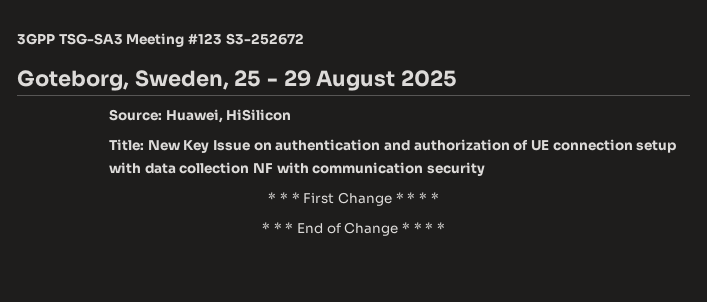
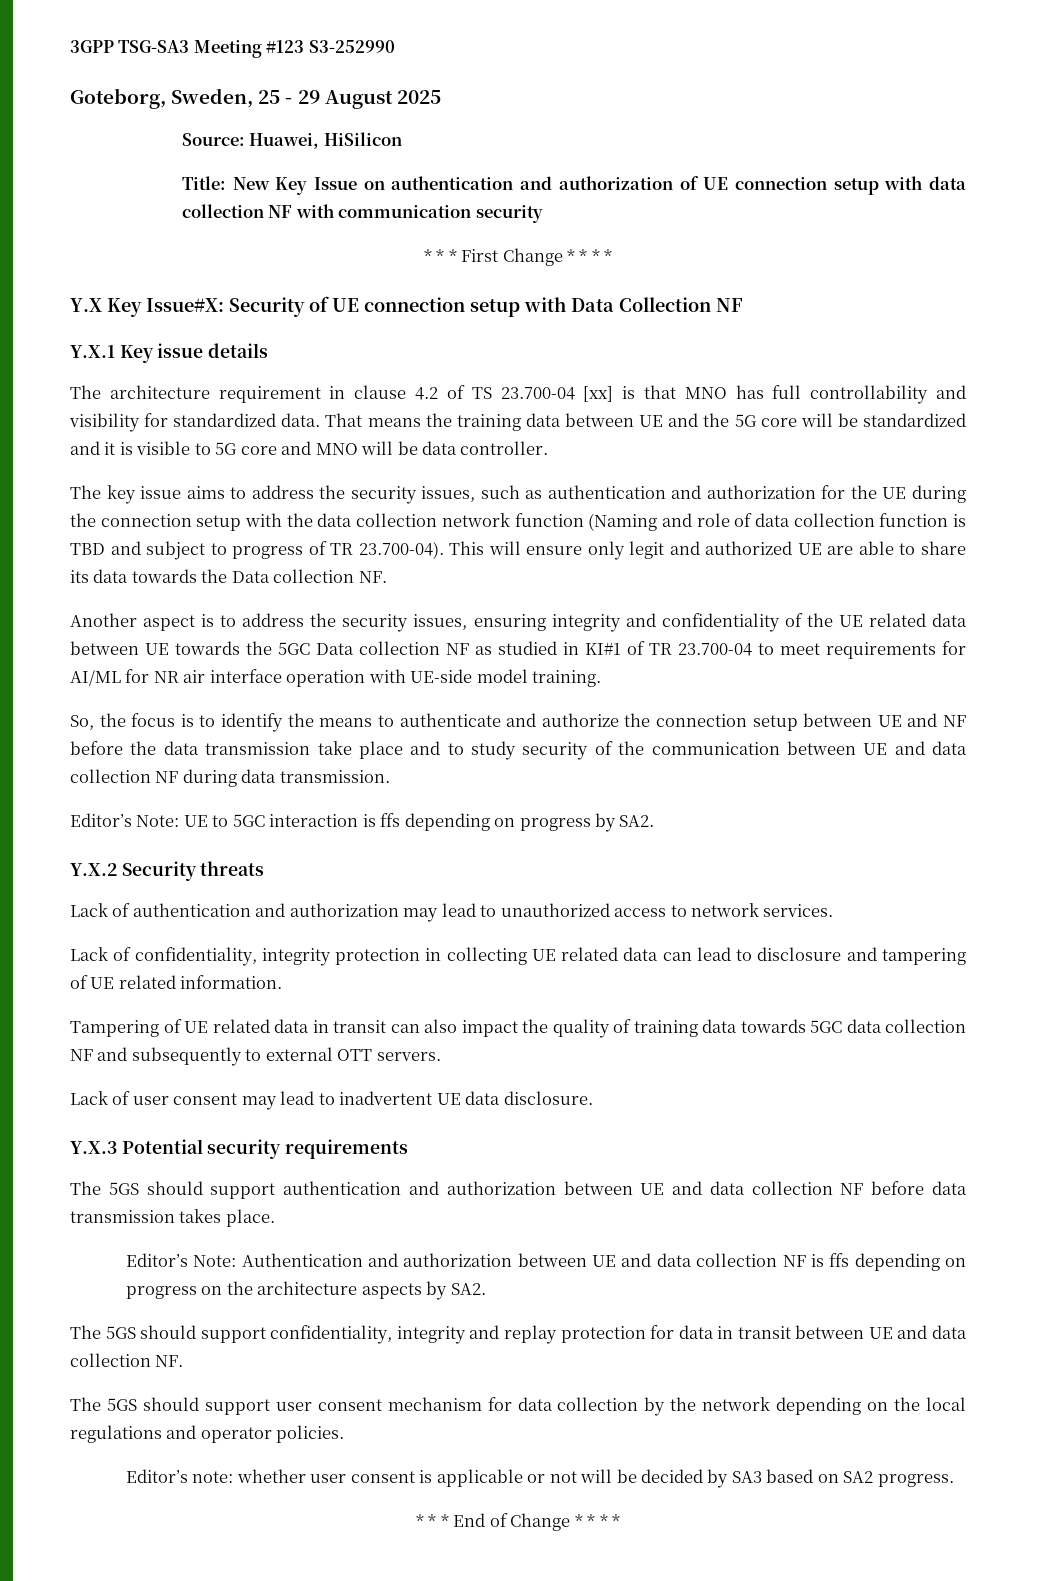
- 3GPP TSG-SA3 Meeting #123 S3-252672
+ 3GPP TSG-SA3 Meeting #123 S3-252990
+ Y.X Key Issue#X: Security of UE connection setup with Data Collection NF
+ Y.X.1 Key issue details
+ The architecture requirement in clause 4.2 of TS 23.700-04 [xx] is that MNO has full controllability and visibility for standardized data. That means the training data between UE and the 5G core will be standardized and it is visible to 5G core and MNO will be data controller.
+ The key issue aims to address the security issues, such as authentication and authorization for the UE during the connection setup with the data collection network function (Naming and role of data collection function is TBD and subject to progress of TR 23.700-04). This will ensure only legit and authorized UE are able to share its data towards the Data collection NF.
+ Another aspect is to address the security issues, ensuring integrity and confidentiality of the UE related data between UE towards the 5GC Data collection NF as studied in KI#1 of TR 23.700-04 to meet requirements for AI/ML for NR air interface operation with UE-side model training.
+ So, the focus is to identify the means to authenticate and authorize the connection setup between UE and NF before the data transmission take place and to study security of the communication between UE and data collection NF during data transmission.
+ Editor’s Note: UE to 5GC interaction is ffs depending on progress by SA2.
+ Y.X.2 Security threats
+ Lack of authentication and authorization may lead to unauthorized access to network services.
+ Lack of confidentiality, integrity protection in collecting UE related data can lead to disclosure and tampering of UE related information.
+ Tampering of UE related data in transit can also impact the quality of training data towards 5GC data collection NF and subsequently to external OTT servers.
+ Lack of user consent may lead to inadvertent UE data disclosure.
+ Y.X.3 Potential security requirements
+ The 5GS should support authentication and authorization between UE and data collection NF before data transmission takes place.
+ Editor’s Note: Authentication and authorization between UE and data collection NF is ffs depending on progress on the architecture aspects by SA2.
+ The 5GS should support confidentiality, integrity and replay protection for data in transit between UE and data collection NF.
+ The 5GS should support user consent mechanism for data collection by the network depending on the local regulations and operator policies.
+ Editor’s note: whether user consent is applicable or not will be decided by SA3 based on SA2 progress.

